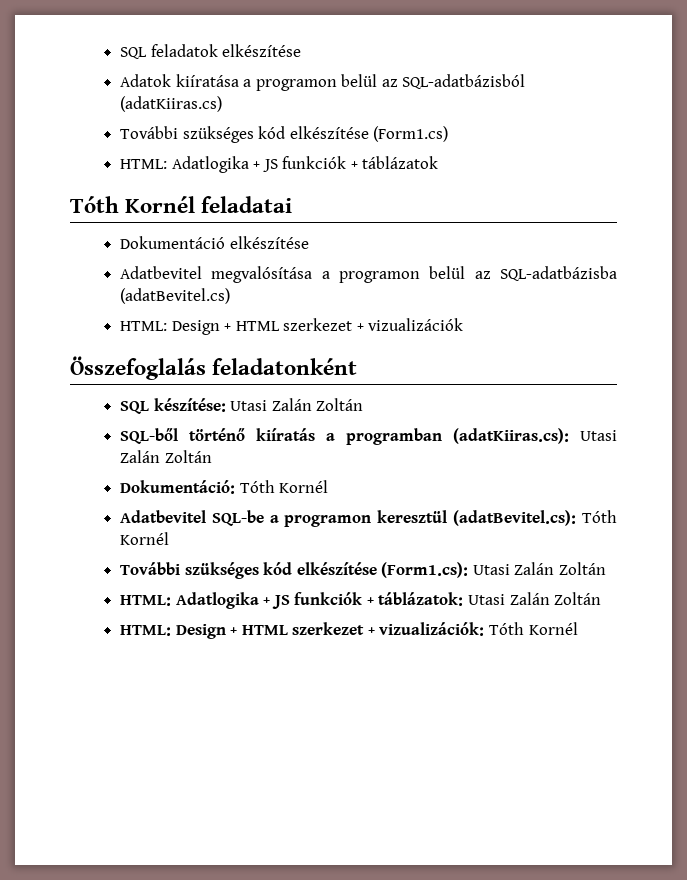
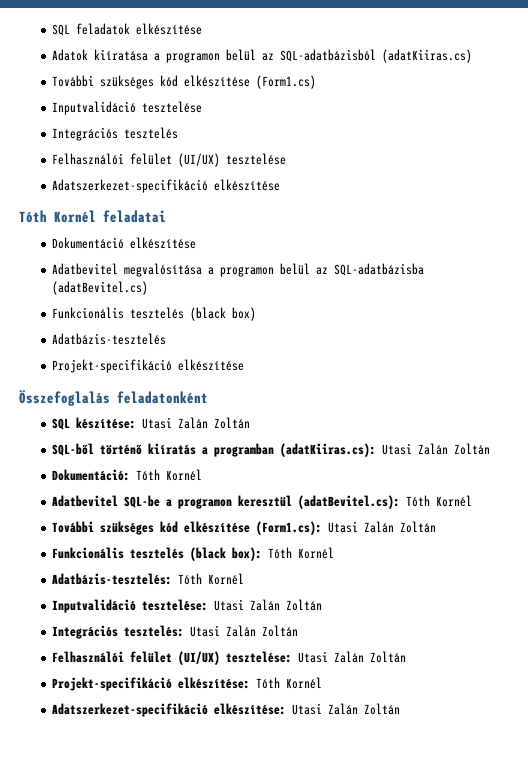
- HTML: Adatlogika + JS funkciók + táblázatok
+ Inputvalidáció tesztelése
+ Integrációs tesztelés
+ Felhasználói felület (UI/UX) tesztelése
+ Adatszerkezet-specifikáció elkészítése
- HTML: Design + HTML szerkezet + vizualizációk
+ Funkcionális tesztelés (black box)
+ Adatbázis-tesztelés
+ Projekt-specifikáció elkészítése
- HTML: Adatlogika + JS funkciók + táblázatok: Utasi Zalán Zoltán
- HTML: Design + HTML szerkezet + vizualizációk: Tóth Kornél
+ Funkcionális tesztelés (black box): Tóth Kornél
+ Adatbázis-tesztelés: Tóth Kornél
+ Inputvalidáció tesztelése: Utasi Zalán Zoltán
+ Integrációs tesztelés: Utasi Zalán Zoltán
+ Felhasználói felület (UI/UX) tesztelése: Utasi Zalán Zoltán
+ Projekt-specifikáció elkészítése: Tóth Kornél
+ Adatszerkezet-specifikáció elkészítése: Utasi Zalán Zoltán

